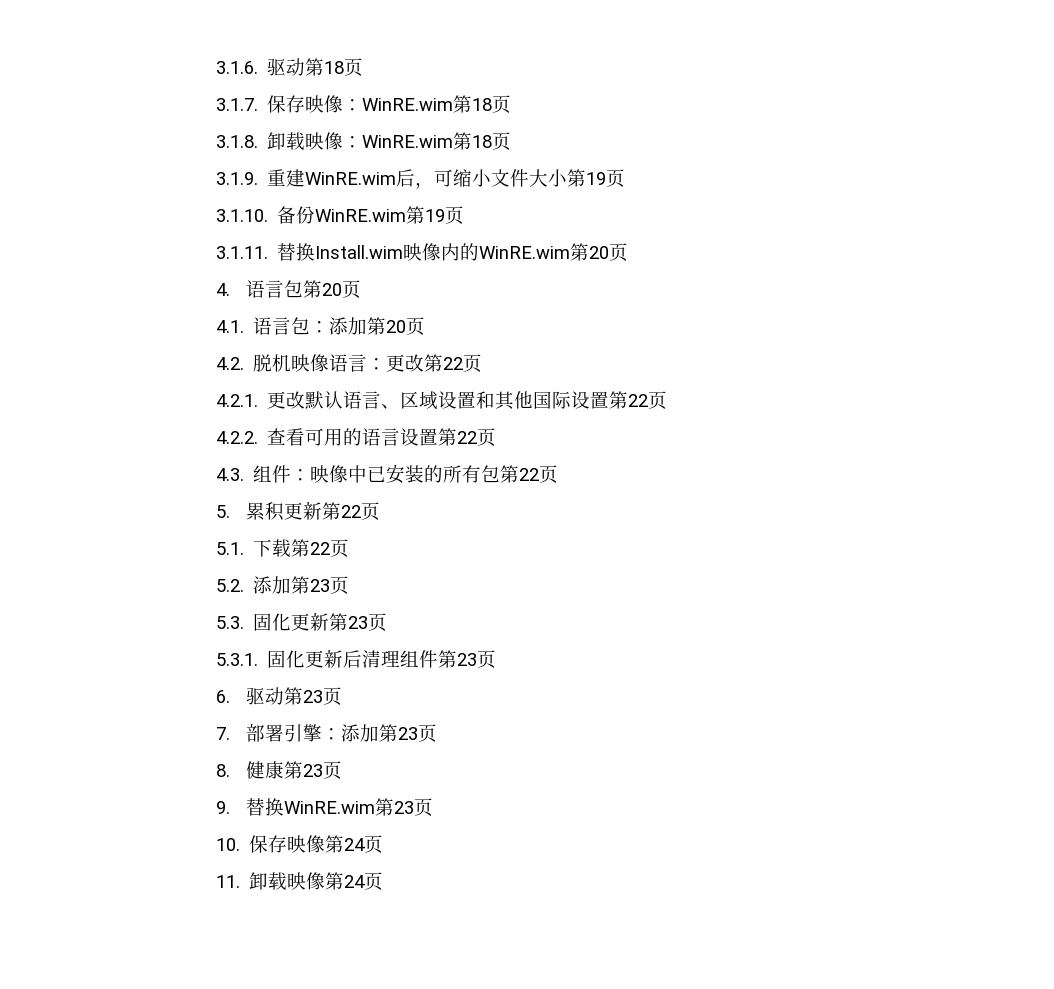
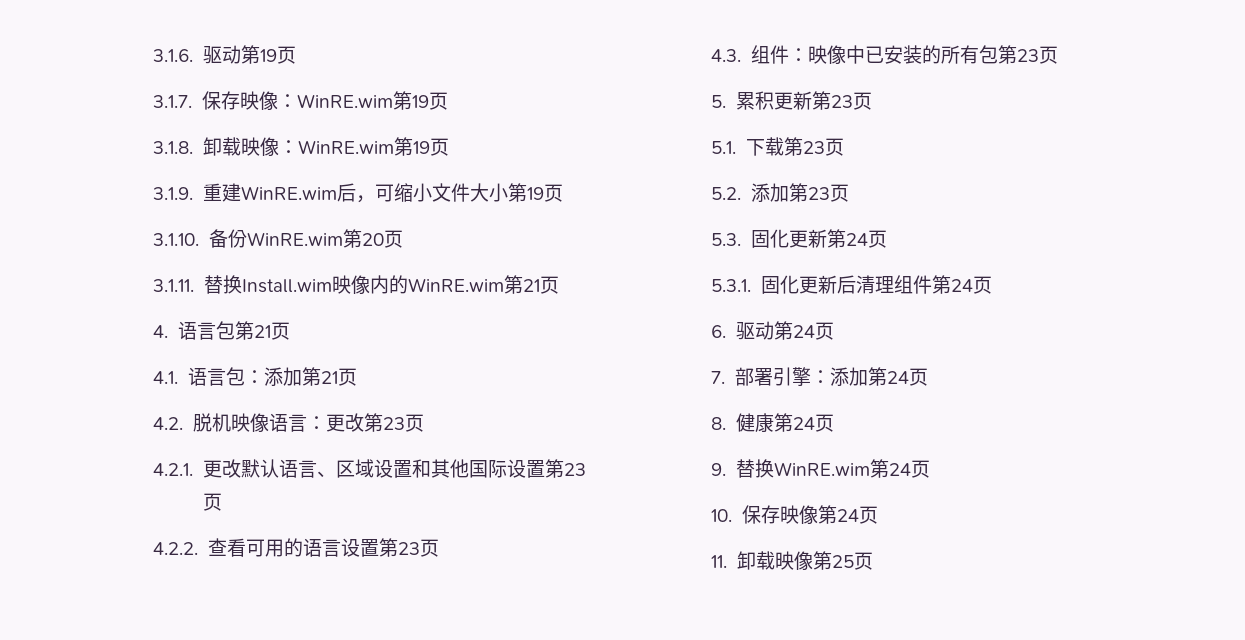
- 3.1.6.驱动第18页
+ 3.1.6.驱动第19页
- 3.1.7.保存映像：WinRE.wim第18页
+ 3.1.7.保存映像：WinRE.wim第19页
- 3.1.8.卸载映像：WinRE.wim第18页
+ 3.1.8.卸载映像：WinRE.wim第19页
- 3.1.10.备份WinRE.wim第19页
+ 3.1.10.备份WinRE.wim第20页
- 3.1.11.替换Install.wim映像内的WinRE.wim第20页
+ 3.1.11.替换Install.wim映像内的WinRE.wim第21页
- 4.语言包第20页
+ 4.语言包第21页
- 4.1.语言包：添加第20页
+ 4.1.语言包：添加第21页
- 4.2.脱机映像语言：更改第22页
+ 4.2.脱机映像语言：更改第23页
- 4.2.1.更改默认语言、区域设置和其他国际设置第22页
+ 4.2.1.更改默认语言、区域设置和其他国际设置第23页
- 4.2.2.查看可用的语言设置第22页
+ 4.2.2.查看可用的语言设置第23页
- 4.3.组件：映像中已安装的所有包第22页
+ 4.3.组件：映像中已安装的所有包第23页
- 5.累积更新第22页
+ 5.累积更新第23页
- 5.1.下载第22页
+ 5.1.下载第23页
- 5.3.固化更新第23页
+ 5.3.固化更新第24页
- 5.3.1.固化更新后清理组件第23页
+ 5.3.1.固化更新后清理组件第24页
- 6.驱动第23页
+ 6.驱动第24页
- 7.部署引擎：添加第23页
+ 7.部署引擎：添加第24页
- 8.健康第23页
+ 8.健康第24页
- 9.替换WinRE.wim第23页
+ 9.替换WinRE.wim第24页
- 11.卸载映像第24页
+ 11.卸载映像第25页

